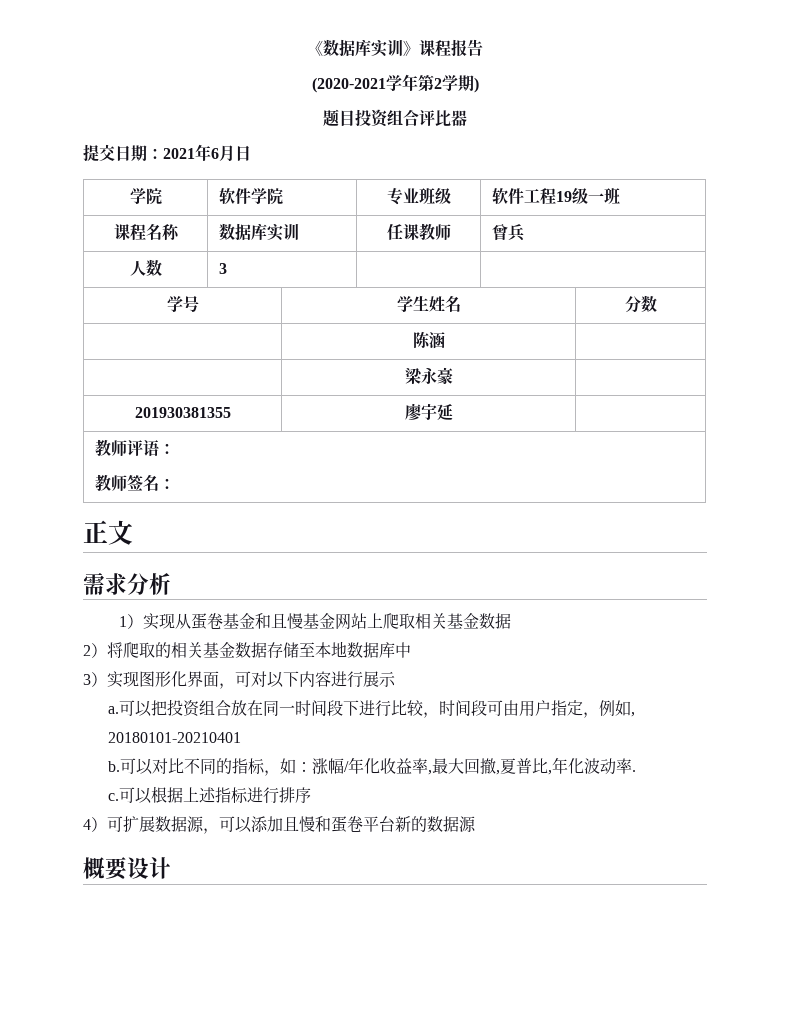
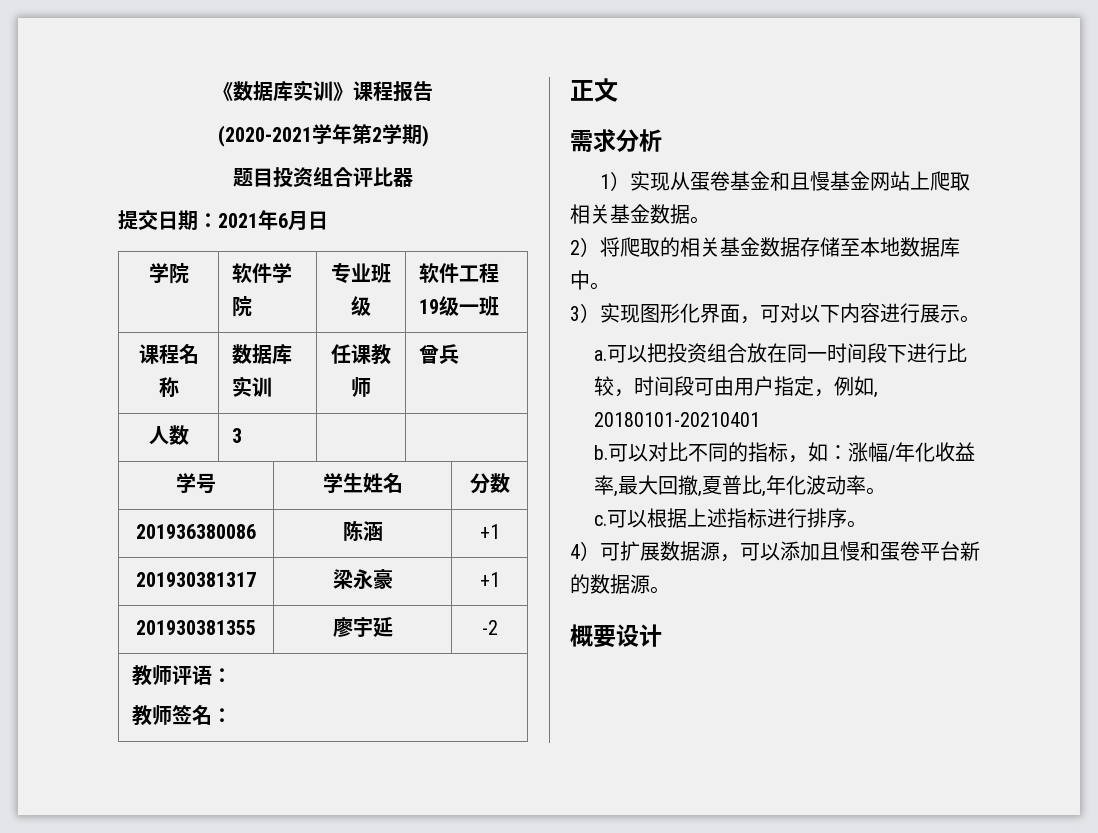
- | 陈涵 |
- | 梁永豪 |
+ 201936380086 | 陈涵 | +1
+ 201930381317 | 梁永豪 | +1
- 201930381355 | 廖宇延 |
+ 201930381355 | 廖宇延 | -2
- 1）实现从蛋卷基金和且慢基金网站上爬取相关基金数据
+ 1）实现从蛋卷基金和且慢基金网站上爬取相关基金数据。
- 2）将爬取的相关基金数据存储至本地数据库中
+ 2）将爬取的相关基金数据存储至本地数据库中。
- 3）实现图形化界面，可对以下内容进行展示
+ 3）实现图形化界面，可对以下内容进行展示。
- 可以对比不同的指标，如：涨幅/年化收益率,最大回撤,夏普比,年化波动率.
+ 可以对比不同的指标，如：涨幅/年化收益率,最大回撤,夏普比,年化波动率。
- 可以根据上述指标进行排序
+ 可以根据上述指标进行排序。
- 4）可扩展数据源，可以添加且慢和蛋卷平台新的数据源
+ 4）可扩展数据源，可以添加且慢和蛋卷平台新的数据源。

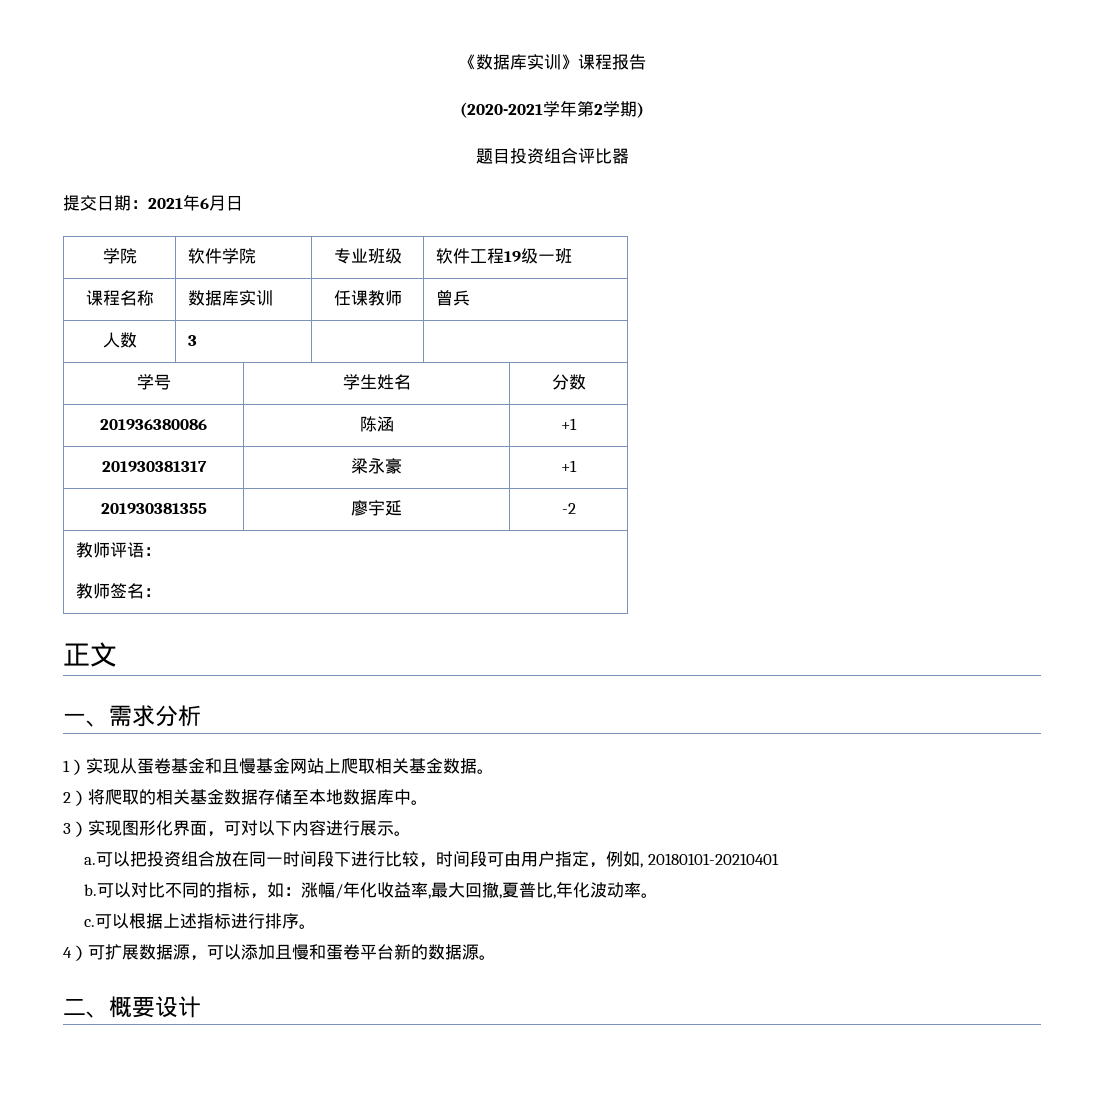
- 需求分析
+ 一、需求分析
- 概要设计
+ 二、概要设计

